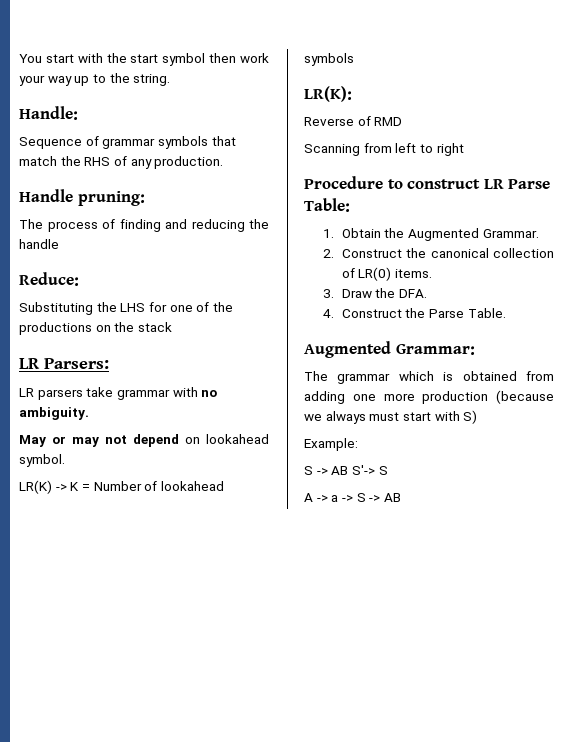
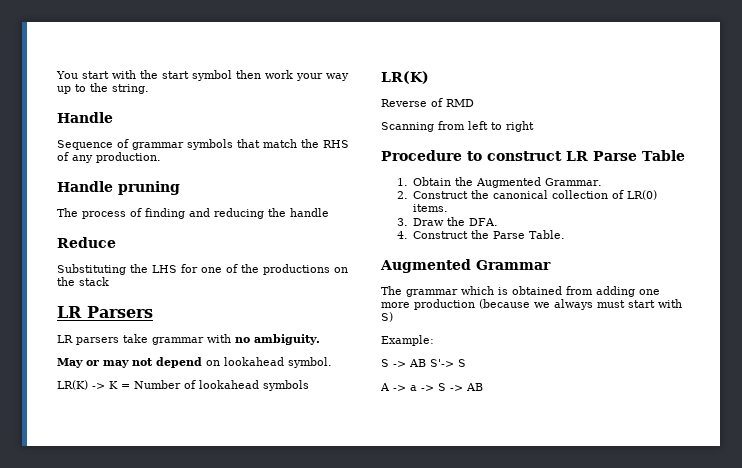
  You start with the start symbol then work your way up to the string.
- Handle:
+ Handle
- Handle pruning:
+ Handle pruning
- Reduce:
+ Reduce
- LR Parsers:
+ LR Parsers
  LR(K) -> K = Number of lookahead symbols
- LR(K):
+ LR(K)
- Procedure to construct LR Parse Table:
+ Procedure to construct LR Parse Table
- Augmented Grammar:
+ Augmented Grammar

